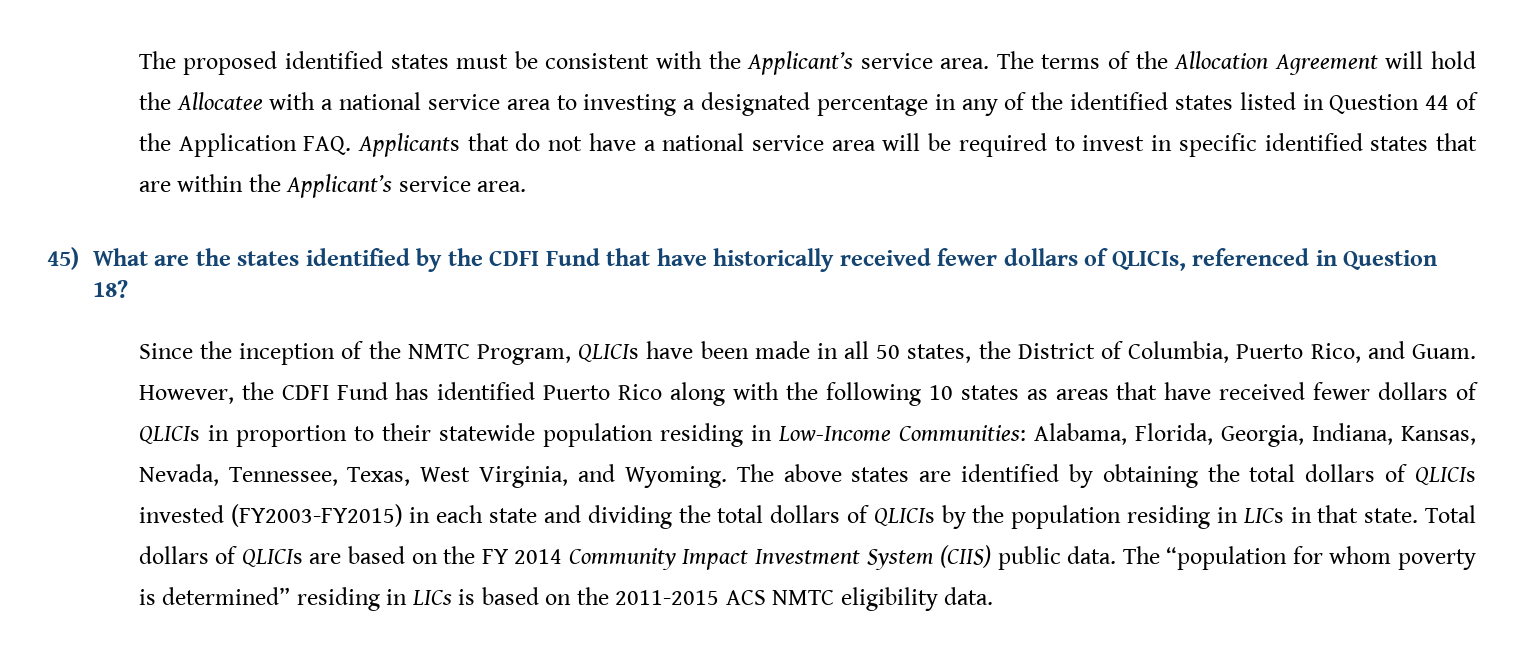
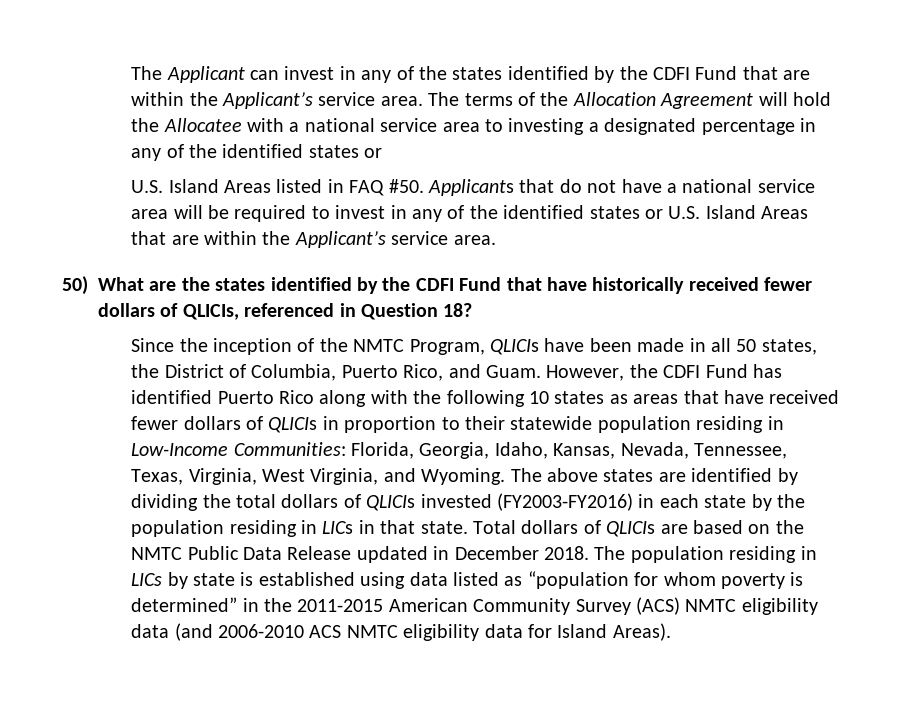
- The proposed identified states must be consistent with the Applicant’s service area.
+ The Applicant can invest in any of the states identified by the CDFI Fund that are within the Applicant’s service area.
- The terms of the Allocation Agreement will hold the Allocatee with a national service area to investing a designated percentage in any of the identified states listed in Question 44 of the Application FAQ. Applicants that do not have a national service area will be required to invest in specific identified states that are within the Applicant’s service area.
+ The terms of the Allocation Agreement will hold the Allocatee with a national service area to investing a designated percentage in any of the identified states or
+ U.S. Island Areas listed in FAQ #50. Applicants that do not have a national service area will be required to invest in any of the identified states or U.S. Island Areas that are within the Applicant’s service area.
- 45) What are the states identified by the CDFI Fund that have historically received fewer dollars of QLICIs, referenced in Question 18?
+ 50) What are the states identified by the CDFI Fund that have historically received fewer dollars of QLICIs, referenced in Question 18?
- However, the CDFI Fund has identified Puerto Rico along with the following 10 states as areas that have received fewer dollars of QLICIs in proportion to their statewide population residing in Low-Income Communities: Alabama, Florida, Georgia, Indiana, Kansas, Nevada, Tennessee, Texas, West Virginia, and Wyoming.
+ However, the CDFI Fund has identified Puerto Rico along with the following 10 states as areas that have received fewer dollars of QLICIs in proportion to their statewide population residing in Low-Income Communities: Florida, Georgia, Idaho, Kansas, Nevada, Tennessee, Texas, Virginia, West Virginia, and Wyoming.
- The above states are identified by obtaining the total dollars of QLICIs invested (FY2003-FY2015) in each state and dividing the total dollars of QLICIs by the population residing in LICs in that state.
+ The above states are identified by dividing the total dollars of QLICIs invested (FY2003-FY2016) in each state by the population residing in LICs in that state.
- Total dollars of QLICIs are based on the FY 2014 Community Impact Investment System (CIIS) public data. The “population for whom poverty is determined” residing in LICs is based on the 2011-2015 ACS NMTC eligibility data.
+ Total dollars of QLICIs are based on the NMTC Public Data Release updated in December 2018. The population residing in LICs by state is established using data listed as “population for whom poverty is determined” in the 2011-2015 American Community Survey (ACS) NMTC eligibility data (and 2006-2010 ACS NMTC eligibility data for Island Areas).

